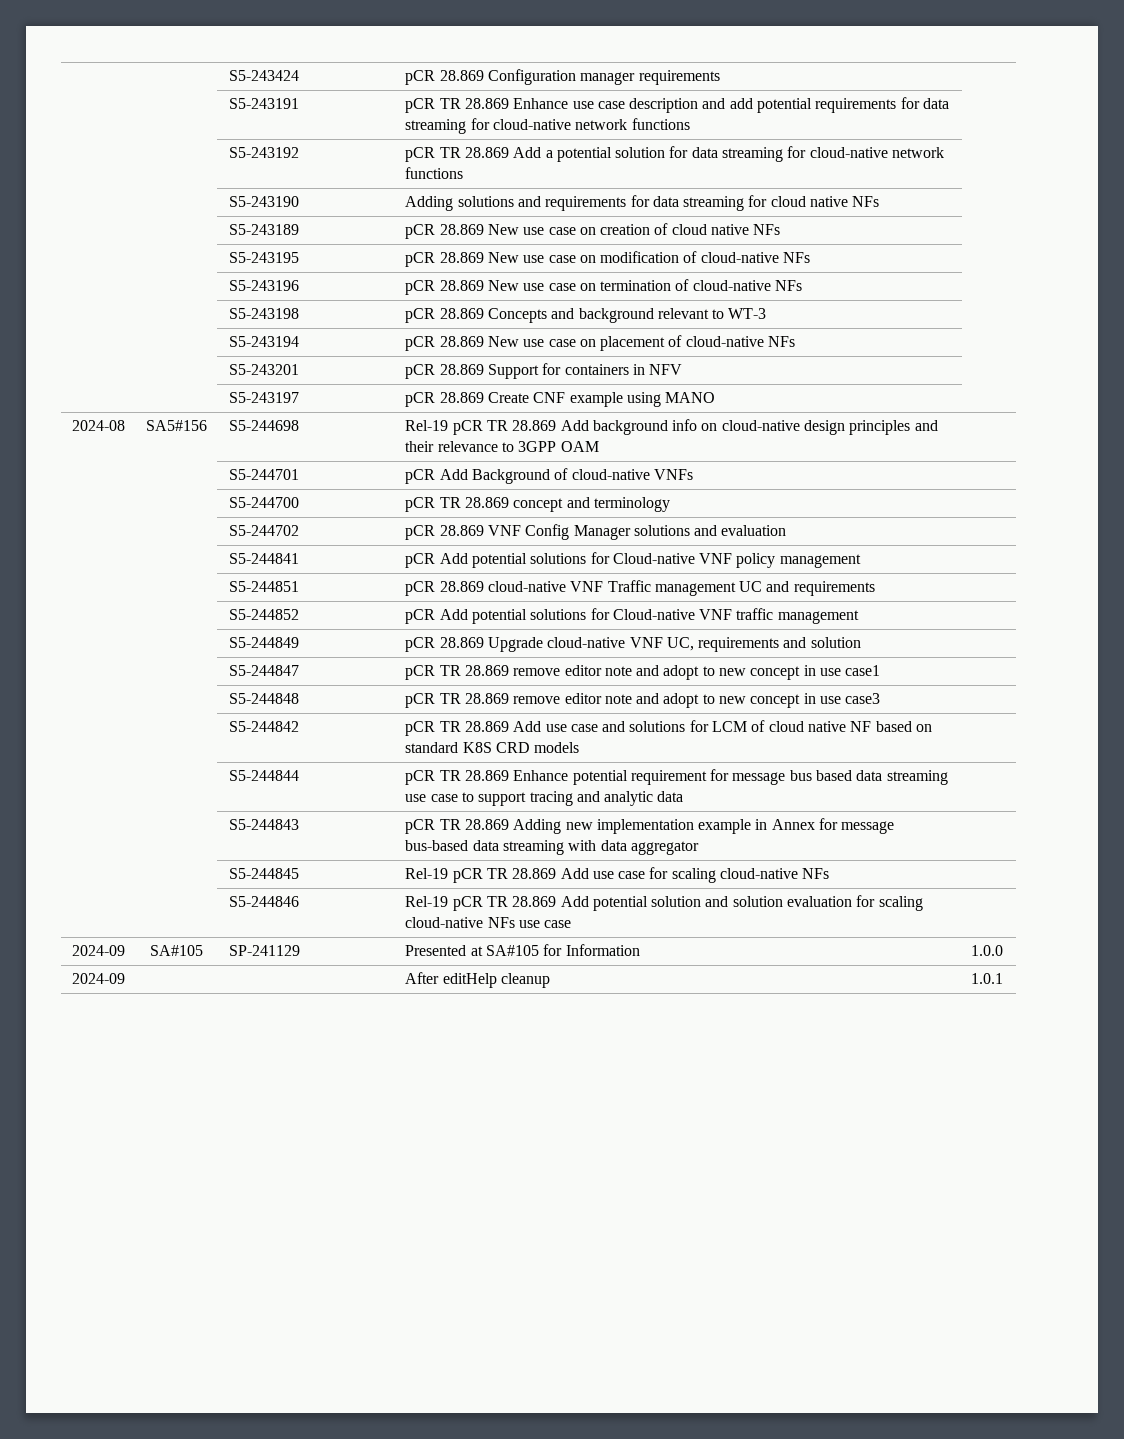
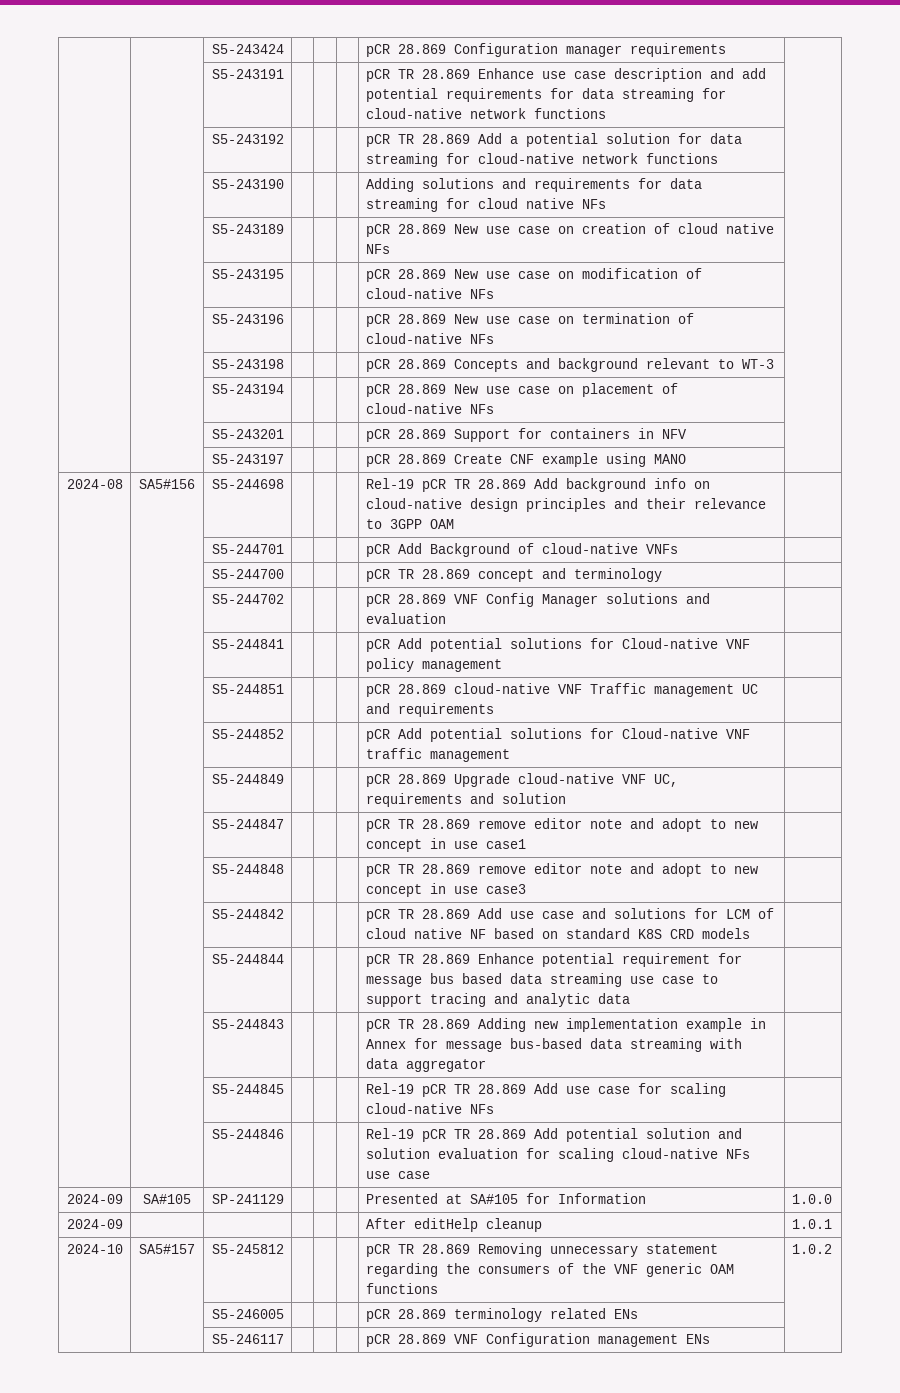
+ 2024-10 | SA5#157 | S5-245812 | | | | pCR TR 28.869 Removing unnecessary statement regarding the consumers of the VNF generic OAM functions | 1.0.2
+ | | S5-246005 | | | | pCR 28.869 terminology related ENs |
+ | | S5-246117 | | | | pCR 28.869 VNF Configuration management ENs |

